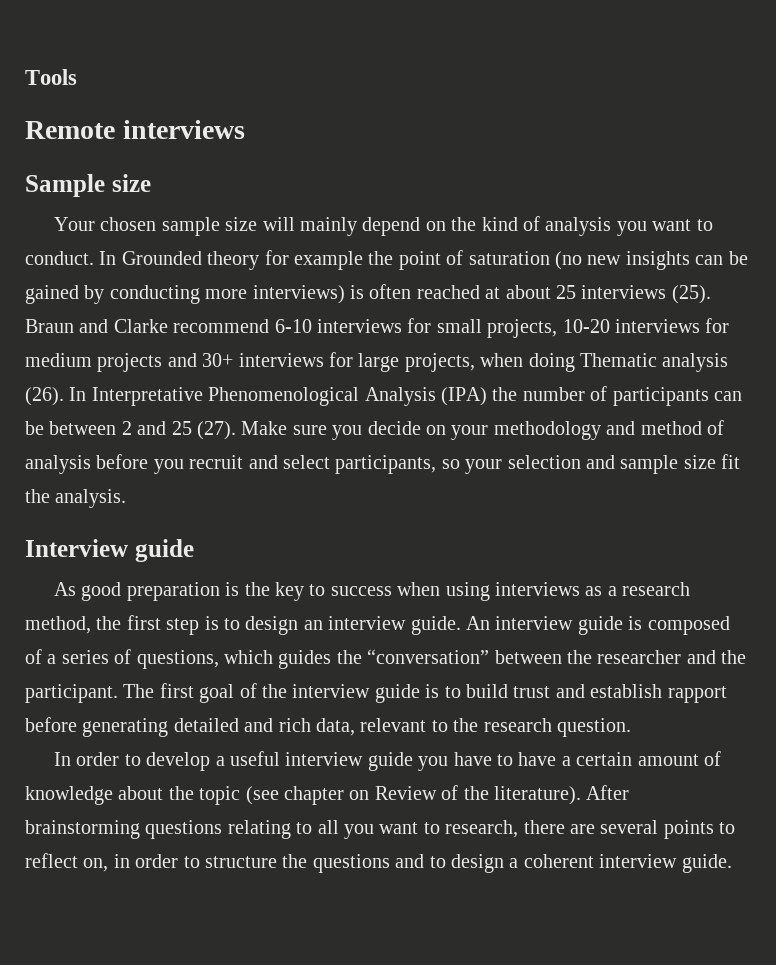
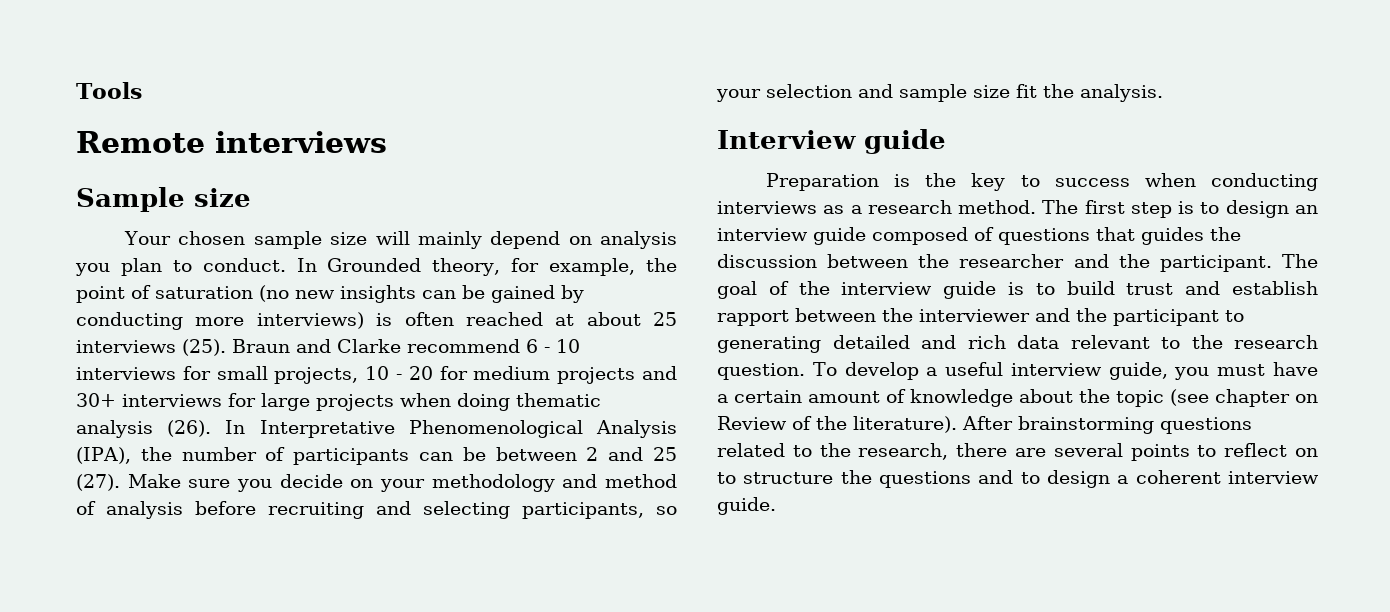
- Your chosen sample size will mainly depend on the kind of analysis you want to conduct.
+ Your chosen sample size will mainly depend on analysis you plan to conduct.
- In Grounded theory for example the point of saturation (no new insights can be gained by conducting more interviews) is often reached at about 25 interviews (25).
+ In Grounded theory, for example, the point of saturation (no new insights can be gained by conducting more interviews) is often reached at about 25 interviews (25).
- Braun and Clarke recommend 6-10 interviews for small projects, 10-20 interviews for medium projects and 30+ interviews for large projects, when doing Thematic analysis (26).
+ Braun and Clarke recommend 6 - 10 interviews for small projects, 10 - 20 for medium projects and 30+ interviews for large projects when doing thematic analysis (26).
- In Interpretative Phenomenological Analysis (IPA) the number of participants can be between 2 and 25 (27).
+ In Interpretative Phenomenological Analysis (IPA), the number of participants can be between 2 and 25 (27).
- Make sure you decide on your methodology and method of analysis before you recruit and select participants, so your selection and sample size fit the analysis.
+ Make sure you decide on your methodology and method of analysis before recruiting and selecting participants, so your selection and sample size fit the analysis.
- As good preparation is the key to success when using interviews as a research method, the first step is to design an interview guide. An interview guide is composed of a series of questions, which guides the “conversation” between the researcher and the participant.
+ Preparation is the key to success when conducting interviews as a research method. The first step is to design an interview guide composed of questions that guides the discussion between the researcher and the participant.
- The first goal of the interview guide is to build trust and establish rapport before generating detailed and rich data, relevant to the research question.
- In order to develop a useful interview guide you have to have a certain amount of knowledge about the topic (see chapter on Review of the literature).
+ The goal of the interview guide is to build trust and establish rapport between the interviewer and the participant to generating detailed and rich data relevant to the research question. To develop a useful interview guide, you must have a certain amount of knowledge about the topic (see chapter on Review of the literature).
- After brainstorming questions relating to all you want to research, there are several points to reflect on, in order to structure the questions and to design a coherent interview guide.
+ After brainstorming questions related to the research, there are several points to reflect on to structure the questions and to design a coherent interview guide.

